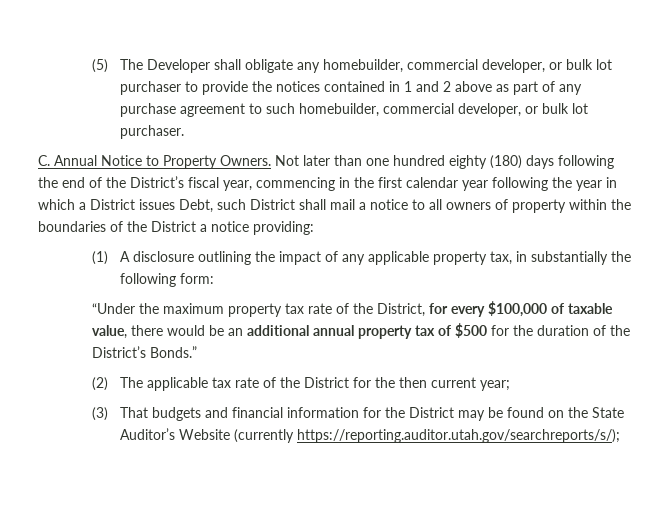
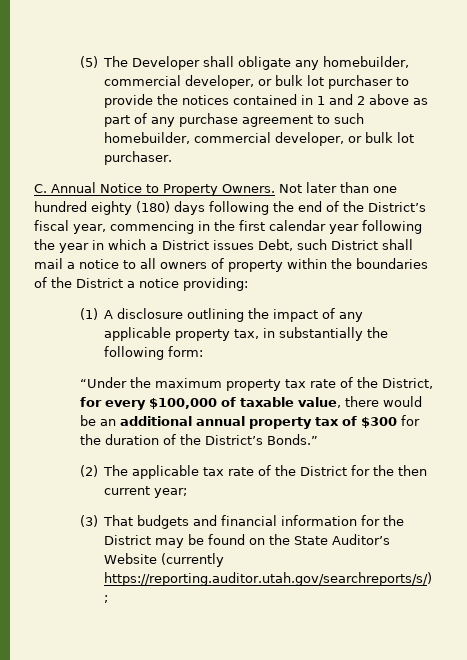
- “Under the maximum property tax rate of the District, for every $100,000 of taxable value, there would be an additional annual property tax of $500 for the duration of the District’s Bonds.”
+ “Under the maximum property tax rate of the District, for every $100,000 of taxable value, there would be an additional annual property tax of $300 for the duration of the District’s Bonds.”

